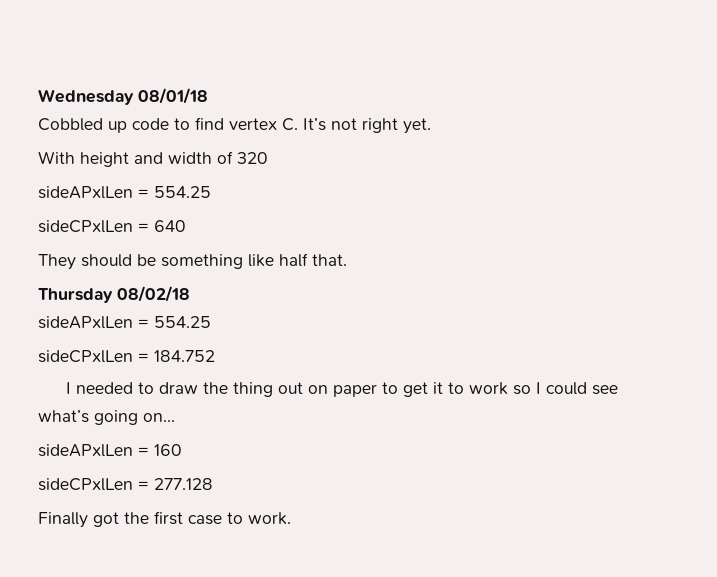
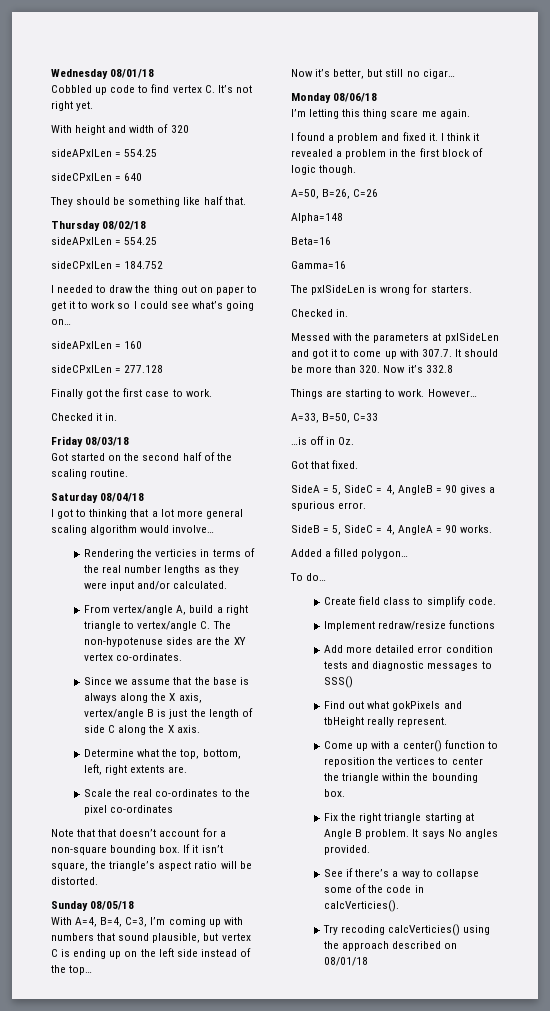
+ Checked it in.
+ Friday 08/03/18
+ Got started on the second half of the scaling routine.
+ Saturday 08/04/18
+ I got to thinking that a lot more general scaling algorithm would involve…
+ Rendering the verticies in terms of the real number lengths as they were input and/or calculated.
+ From vertex/angle A, build a right triangle to vertex/angle C. The non-hypotenuse sides are the XY vertex co-ordinates.
+ Since we assume that the base is always along the X axis, vertex/angle B is just the length of side C along the X axis.
+ Determine what the top, bottom, left, right extents are.
+ Scale the real co-ordinates to the pixel co-ordinates
+ Note that that doesn’t account for a non-square bounding box. If it isn’t square, the triangle’s aspect ratio will be distorted.
+ Sunday 08/05/18
+ With A=4, B=4, C=3, I’m coming up with numbers that sound plausible, but vertex C is ending up on the left side instead of the top…
+ Now it’s better, but still no cigar…
+ Monday 08/06/18
+ I’m letting this thing scare me again.
+ I found a problem and fixed it. I think it revealed a problem in the first block of logic though.
+ A=50, B=26, C=26
+ Alpha=148
+ Beta=16
+ Gamma=16
+ The pxlSideLen is wrong for starters.
+ Checked in.
+ Messed with the parameters at pxlSideLen and got it to come up with 307.7. It should be more than 320. Now it’s 332.8
+ Things are starting to work. However…
+ A=33, B=50, C=33
+ …is off in Oz.
+ Got that fixed.
+ SideA = 5, SideC = 4, AngleB = 90 gives a spurious error.
+ SideB = 5, SideC = 4, AngleA = 90 works.
+ Added a filled polygon…
+ To do…
+ Create field class to simplify code.
+ Implement redraw/resize functions
+ Add more detailed error condition tests and diagnostic messages to SSS()
+ Find out what gokPixels and tbHeight really represent.
+ Come up with a center() function to reposition the vertices to center the triangle within the bounding box.
+ Fix the right triangle starting at Angle B problem. It says No angles provided.
+ See if there’s a way to collapse some of the code in calcVerticies().
+ Try recoding calcVerticies() using the approach described on 08/01/18

